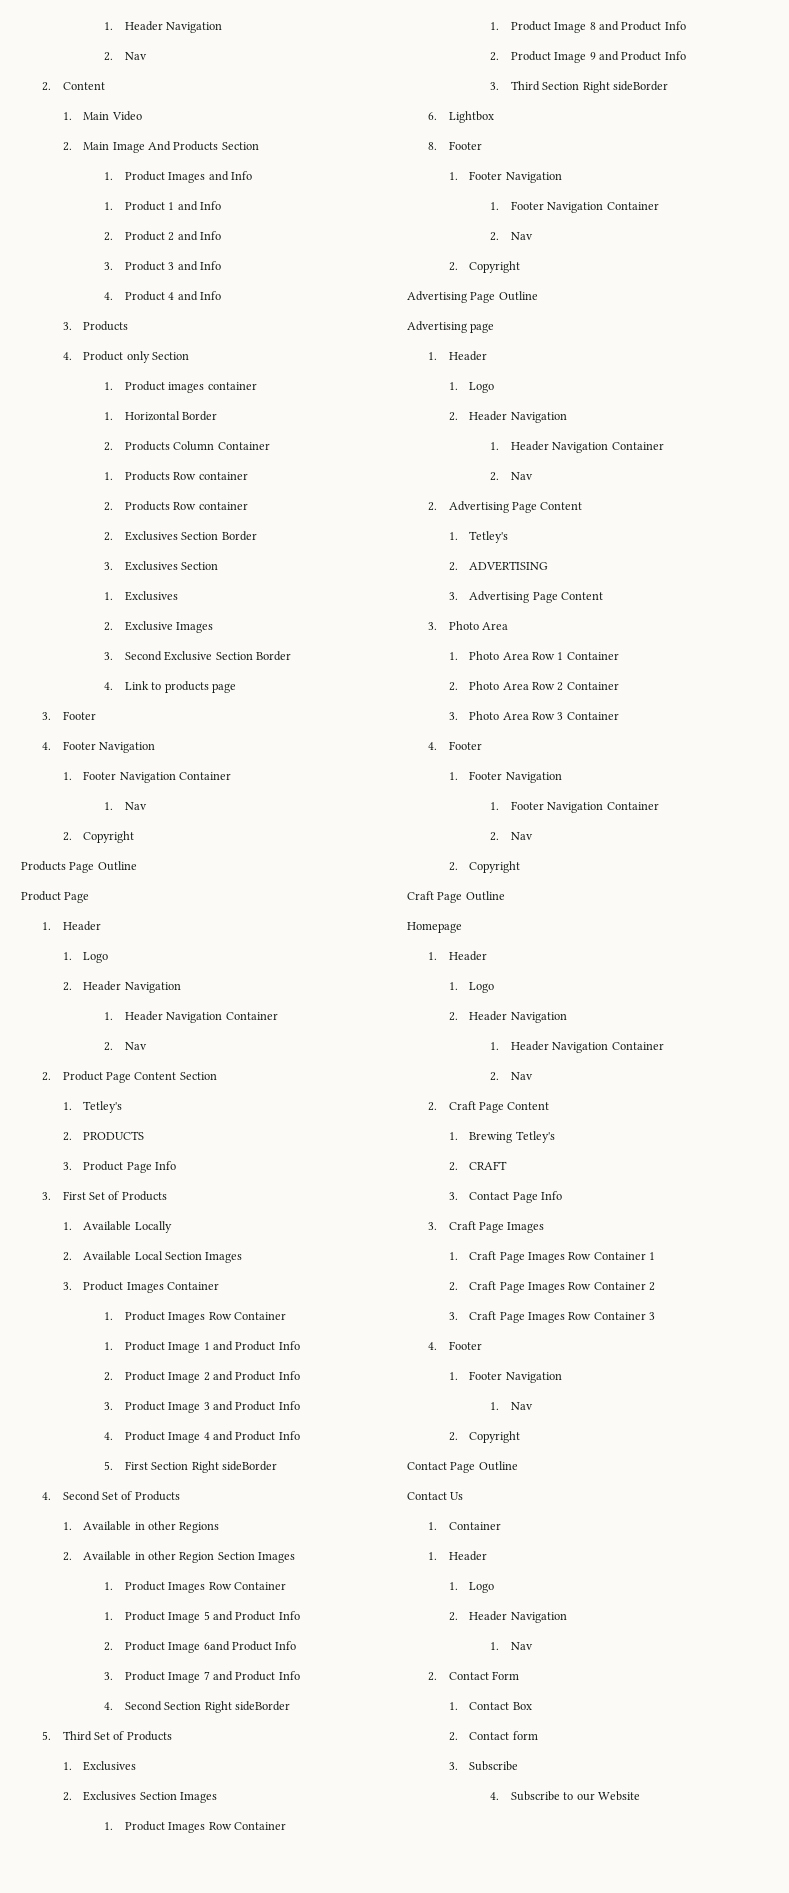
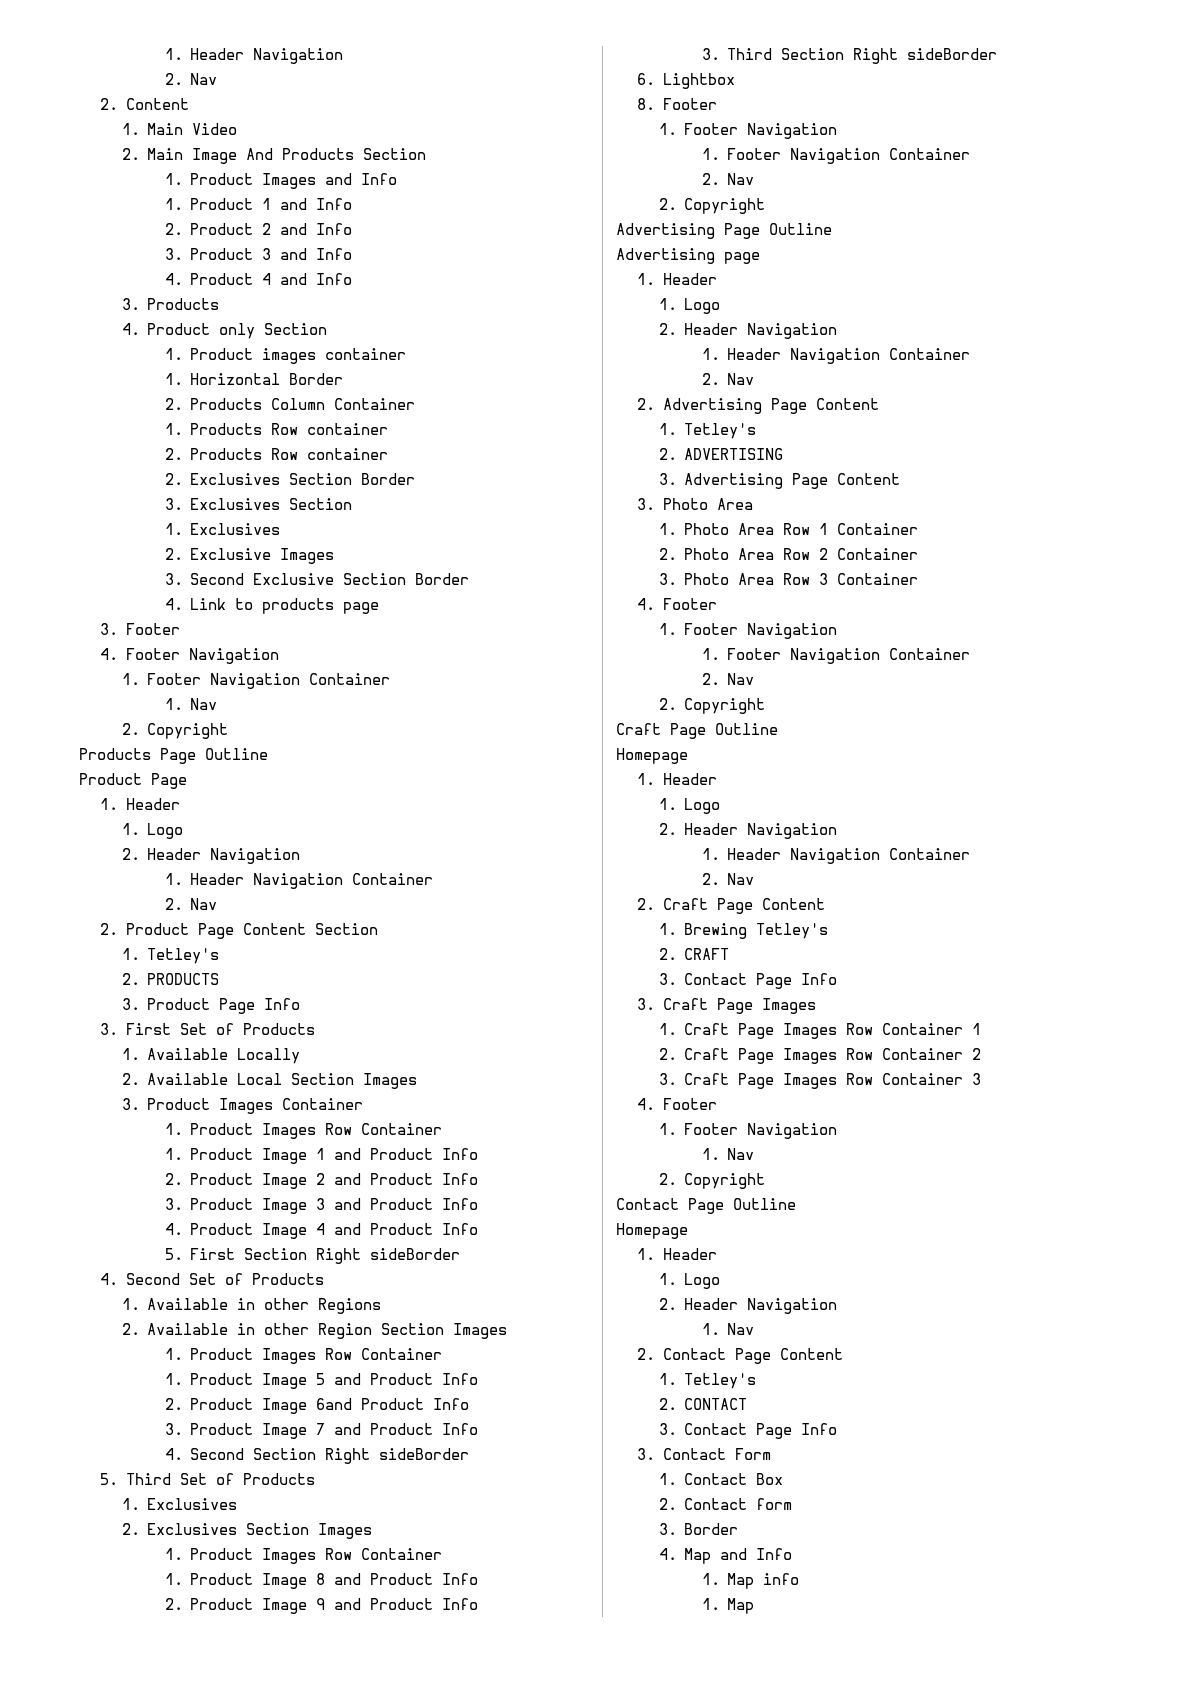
  Contact Page Outline
- Contact Us
- 1. Container
+ Homepage
- 2. Contact Form
+ 2. Contact Page Content
+ 1. Tetley's
+ 2. CONTACT
+ 3. Contact Page Info
+ 3. Contact Form
- 3. Subscribe
- 4. Subscribe to our Website
+ 3. Border
+ 4. Map and Info
+ 1. Map info
+ 1. Map

